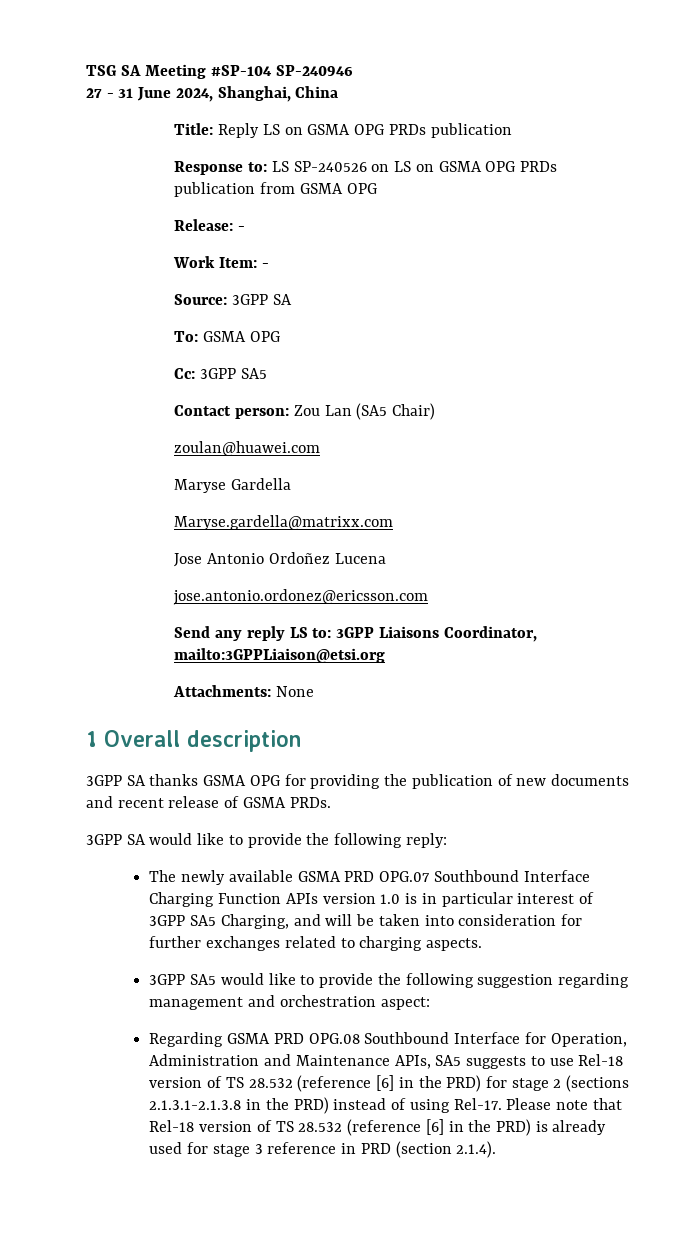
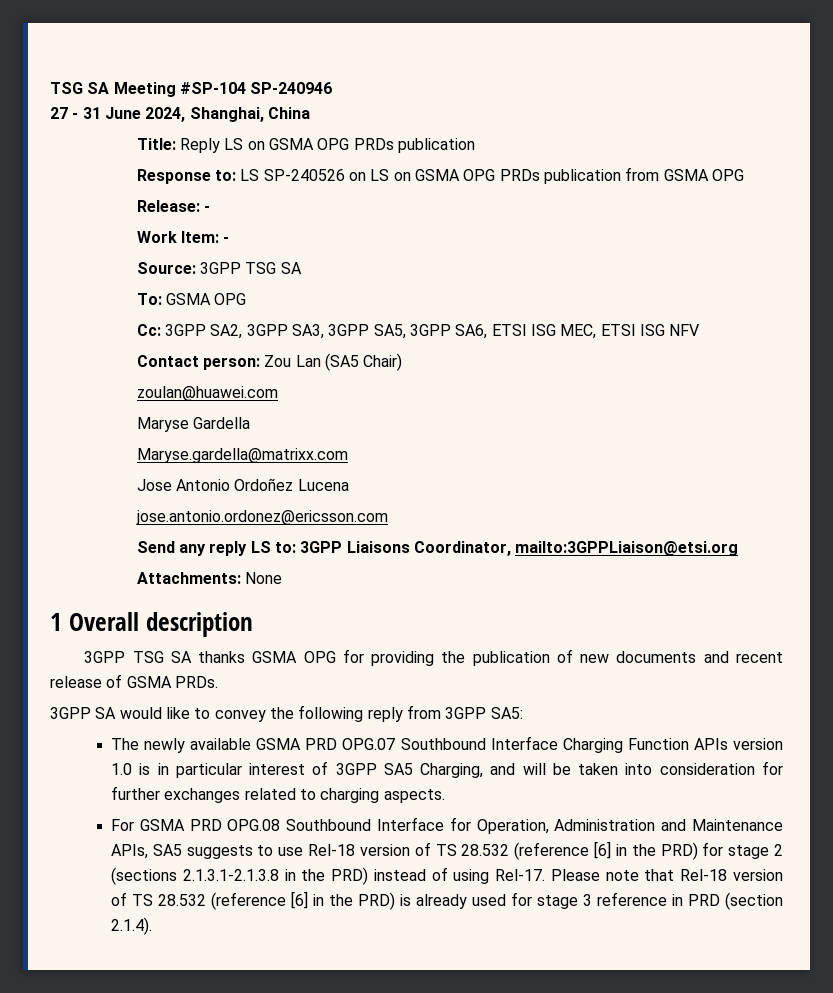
- Source: 3GPP SA
+ Source: 3GPP TSG SA
- Cc: 3GPP SA5
+ Cc: 3GPP SA2, 3GPP SA3, 3GPP SA5, 3GPP SA6, ETSI ISG MEC, ETSI ISG NFV
- 3GPP SA thanks GSMA OPG for providing the publication of new documents and recent release of GSMA PRDs.
+ 3GPP TSG SA thanks GSMA OPG for providing the publication of new documents and recent release of GSMA PRDs.
- 3GPP SA would like to provide the following reply:
+ 3GPP SA would like to convey the following reply from 3GPP SA5:
- 3GPP SA5 would like to provide the following suggestion regarding management and orchestration aspect:
- Regarding GSMA PRD OPG.08 Southbound Interface for Operation, Administration and Maintenance APIs, SA5 suggests to use Rel-18 version of TS 28.532 (reference [6] in the PRD) for stage 2 (sections 2.1.3.1-2.1.3.8 in the PRD) instead of using Rel-17.
+ For GSMA PRD OPG.08 Southbound Interface for Operation, Administration and Maintenance APIs, SA5 suggests to use Rel-18 version of TS 28.532 (reference [6] in the PRD) for stage 2 (sections 2.1.3.1-2.1.3.8 in the PRD) instead of using Rel-17.

